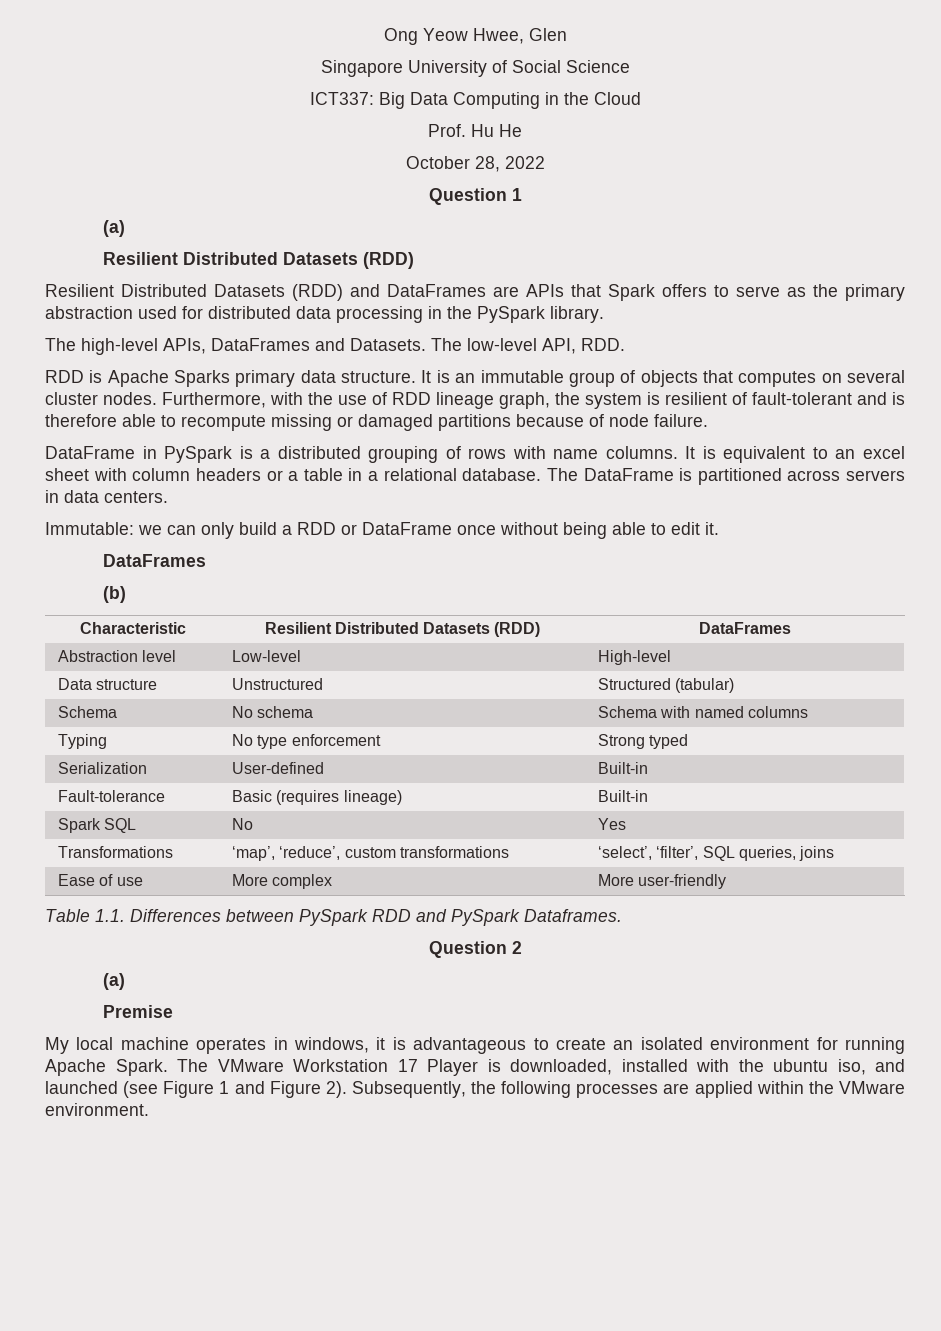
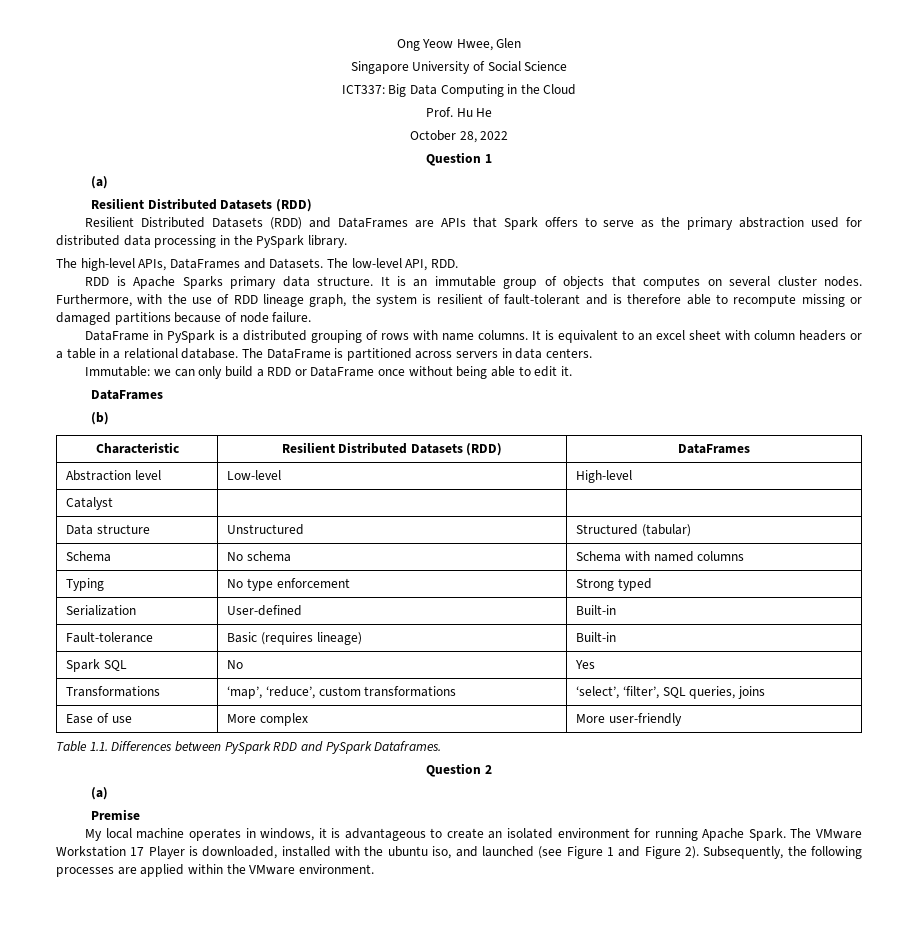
+ Catalyst | |

